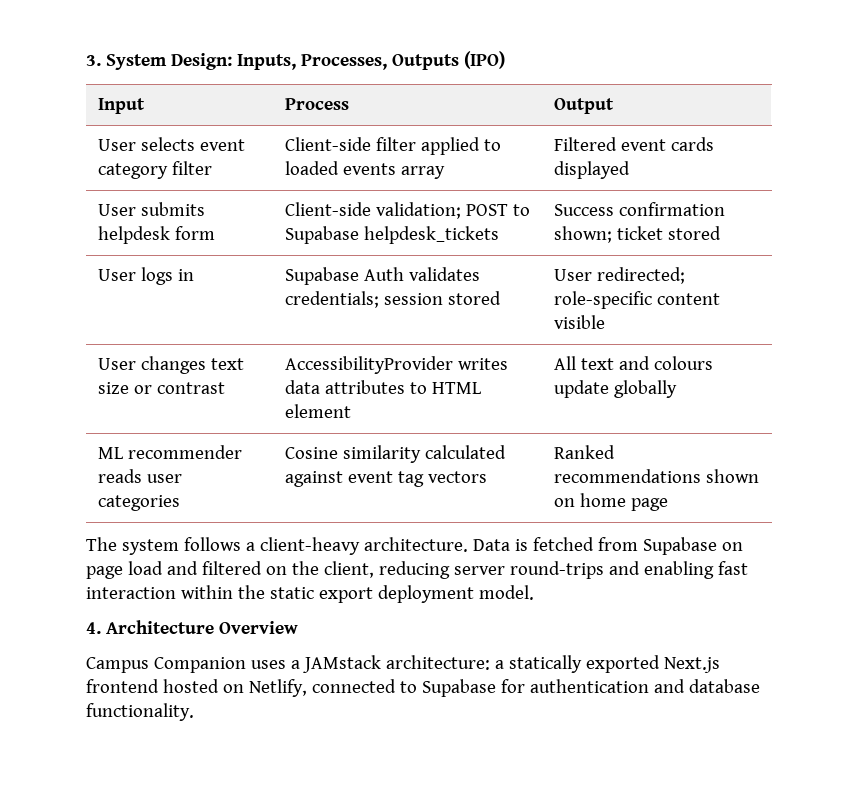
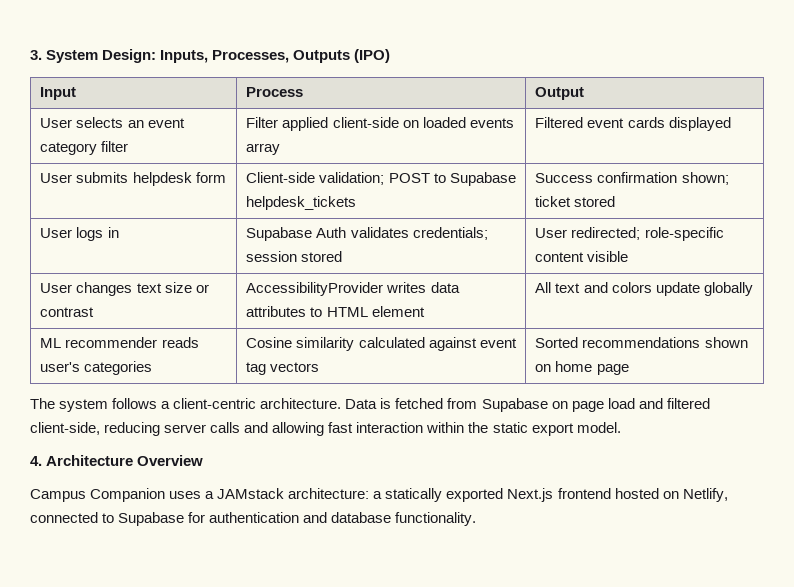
- User selects event category filter | Client-side filter applied to loaded events array | Filtered event cards displayed
+ User selects an event category filter | Filter applied client-side on loaded events array | Filtered event cards displayed
- User changes text size or contrast | AccessibilityProvider writes data attributes to HTML element | All text and colours update globally
+ User changes text size or contrast | AccessibilityProvider writes data attributes to HTML element | All text and colors update globally
- ML recommender reads user categories | Cosine similarity calculated against event tag vectors | Ranked recommendations shown on home page
+ ML recommender reads user's categories | Cosine similarity calculated against event tag vectors | Sorted recommendations shown on home page
- The system follows a client-heavy architecture.
+ The system follows a client-centric architecture.
- Data is fetched from Supabase on page load and filtered on the client, reducing server round-trips and enabling fast interaction within the static export deployment model.
+ Data is fetched from Supabase on page load and filtered client-side, reducing server calls and allowing fast interaction within the static export model.

